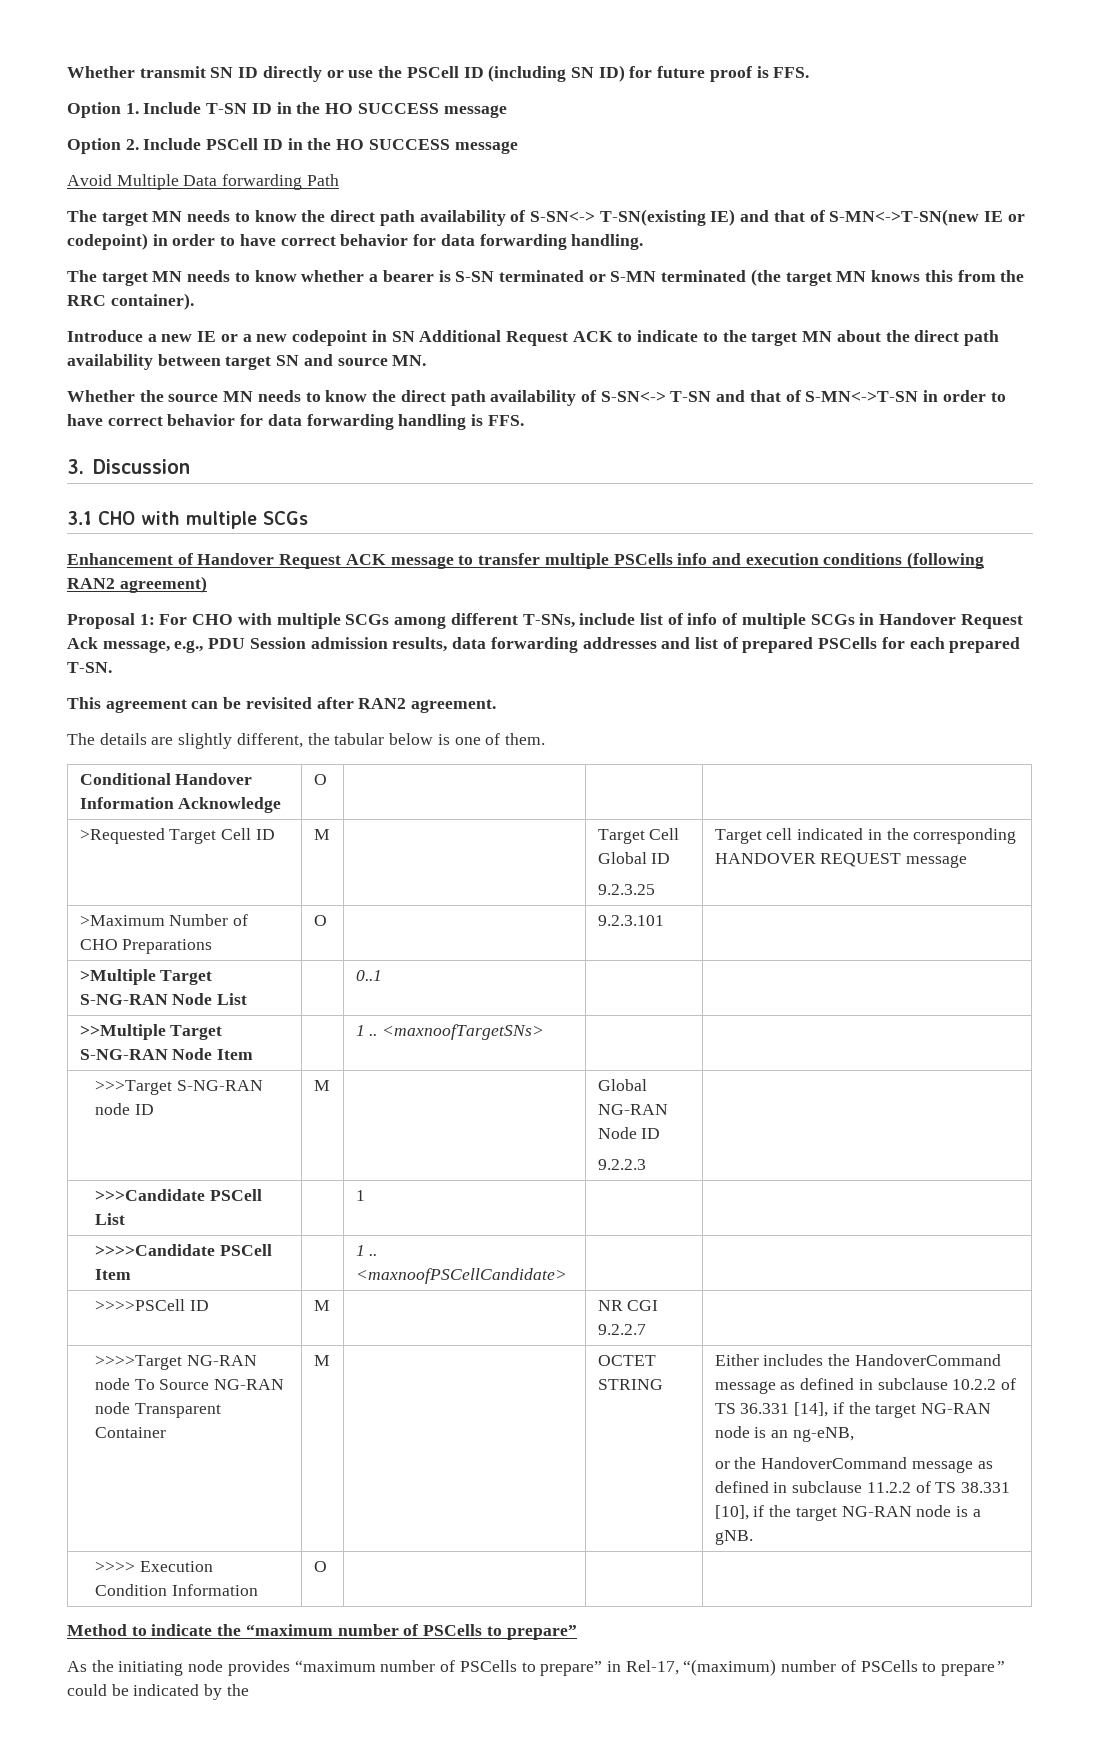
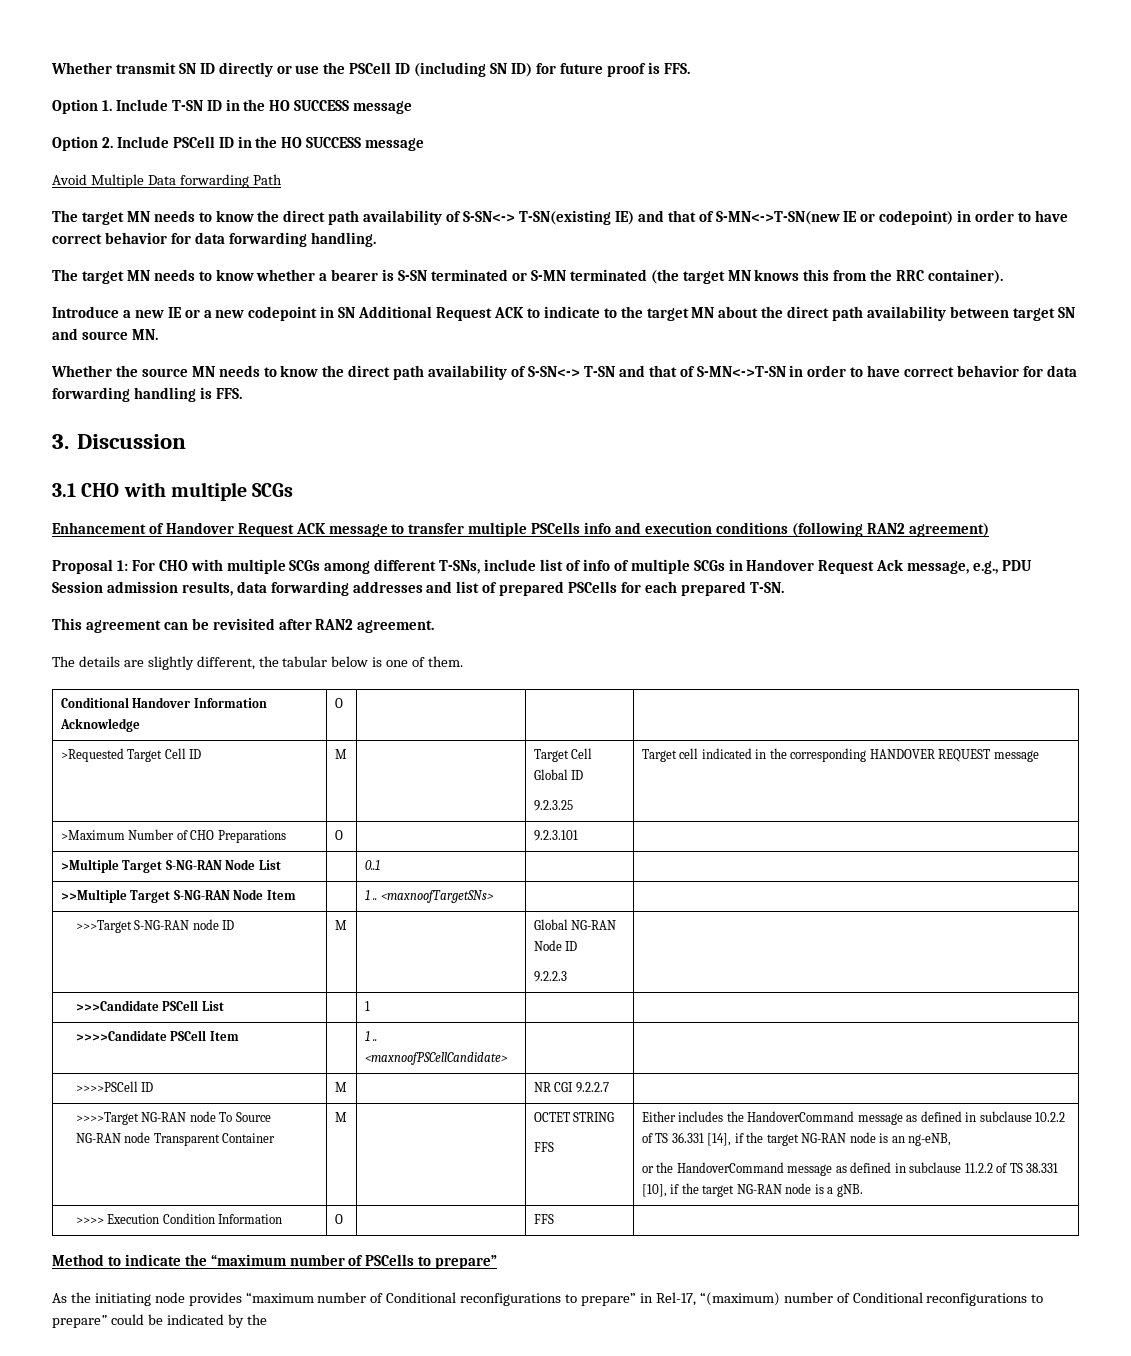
  OCTET STRING
+ FFS
- >>>> Execution Condition Information | O | | |
+ >>>> Execution Condition Information | O | | FFS |
- As the initiating node provides “maximum number of PSCells to prepare” in Rel-17, “(maximum) number of PSCells to prepare” could be indicated by the
+ As the initiating node provides “maximum number of Conditional reconfigurations to prepare” in Rel-17, “(maximum) number of Conditional reconfigurations to prepare” could be indicated by the

